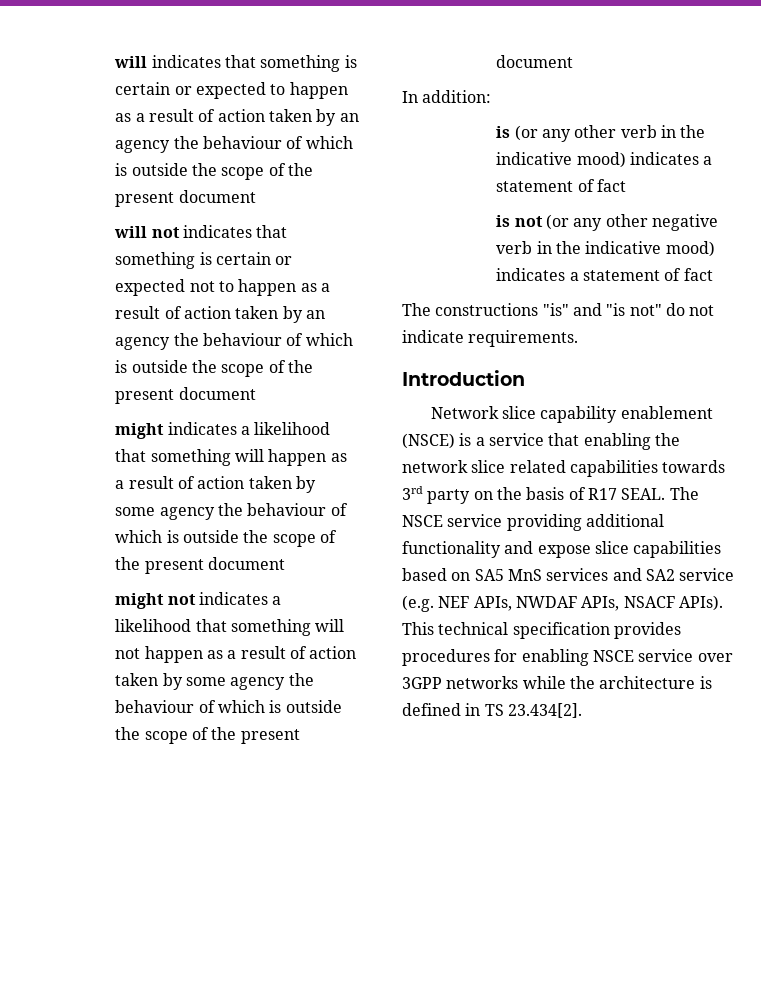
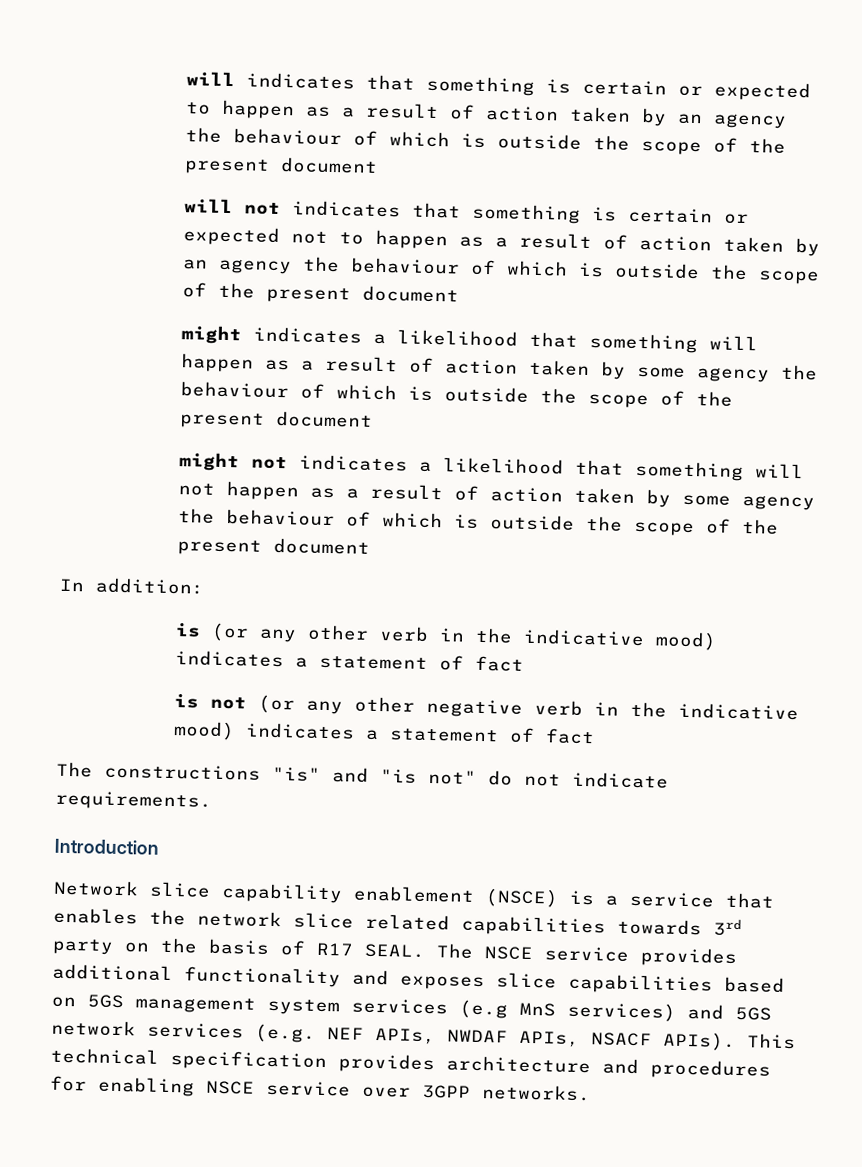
- Network slice capability enablement (NSCE) is a service that enabling the network slice related capabilities towards 3rd party on the basis of R17 SEAL.
+ Network slice capability enablement (NSCE) is a service that enables the network slice related capabilities towards 3rd party on the basis of R17 SEAL.
- The NSCE service providing additional functionality and expose slice capabilities based on SA5 MnS services and SA2 service (e.g. NEF APIs, NWDAF APIs, NSACF APIs).
+ The NSCE service provides additional functionality and exposes slice capabilities based on 5GS management system services (e.g MnS services) and 5GS network services (e.g. NEF APIs, NWDAF APIs, NSACF APIs).
- This technical specification provides procedures for enabling NSCE service over 3GPP networks while the architecture is defined in TS 23.434[2].
+ This technical specification provides architecture and procedures for enabling NSCE service over 3GPP networks.

